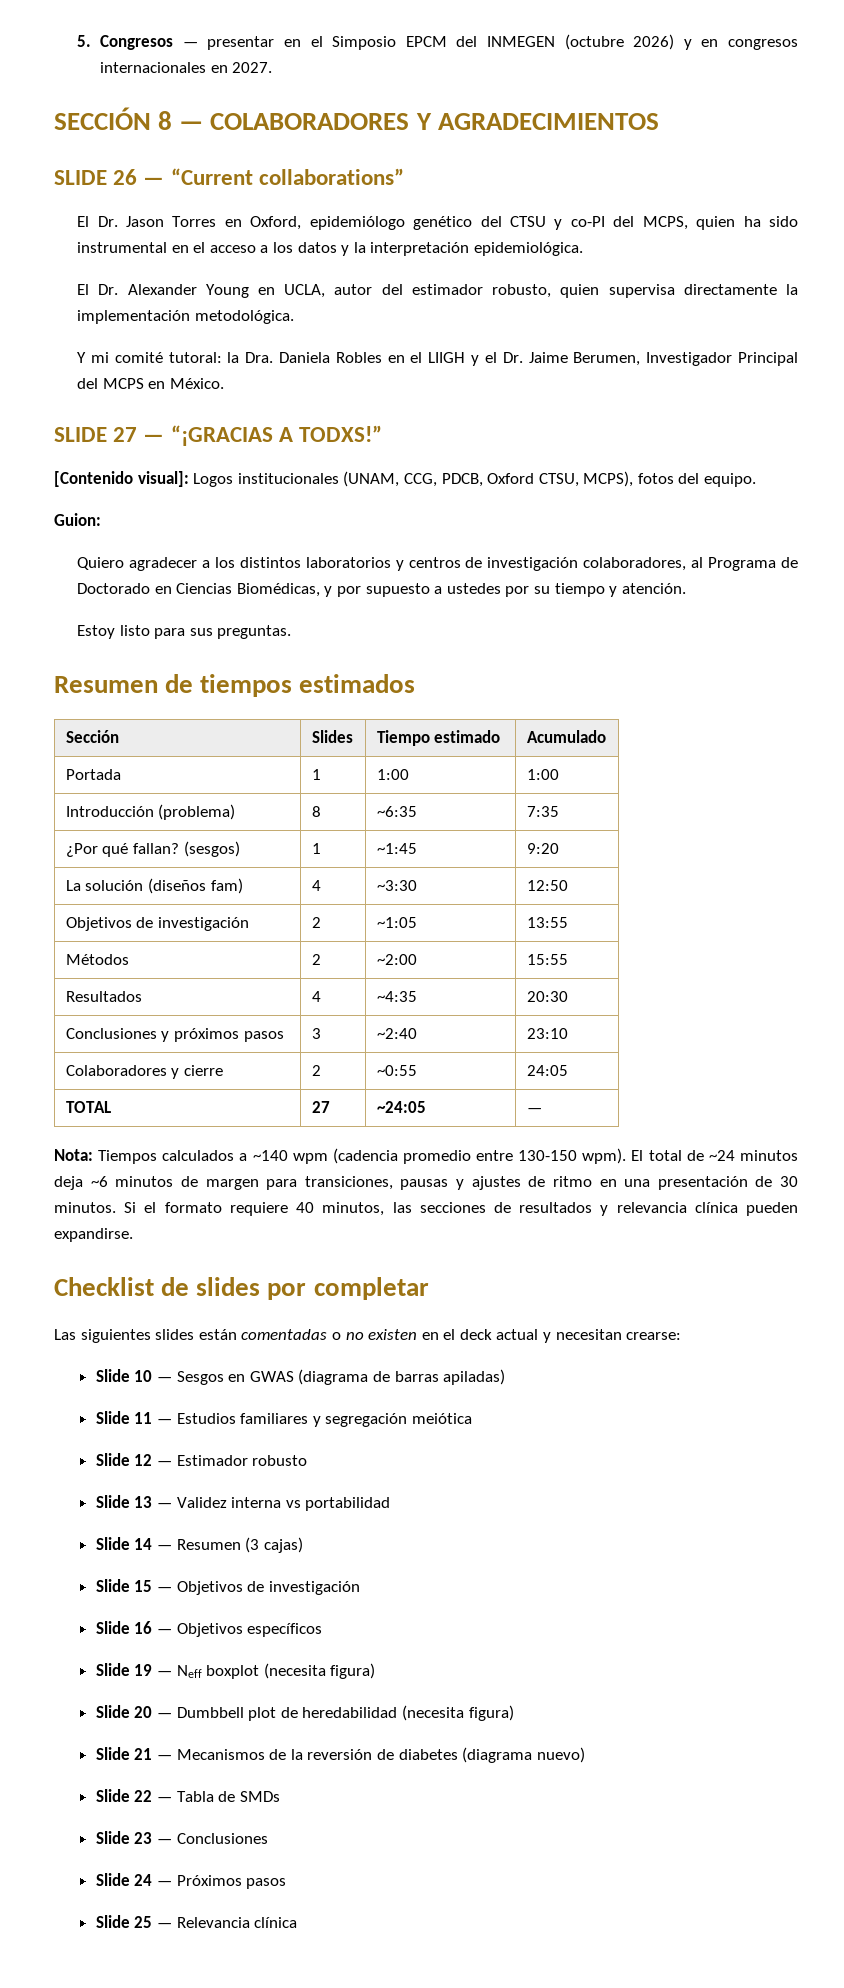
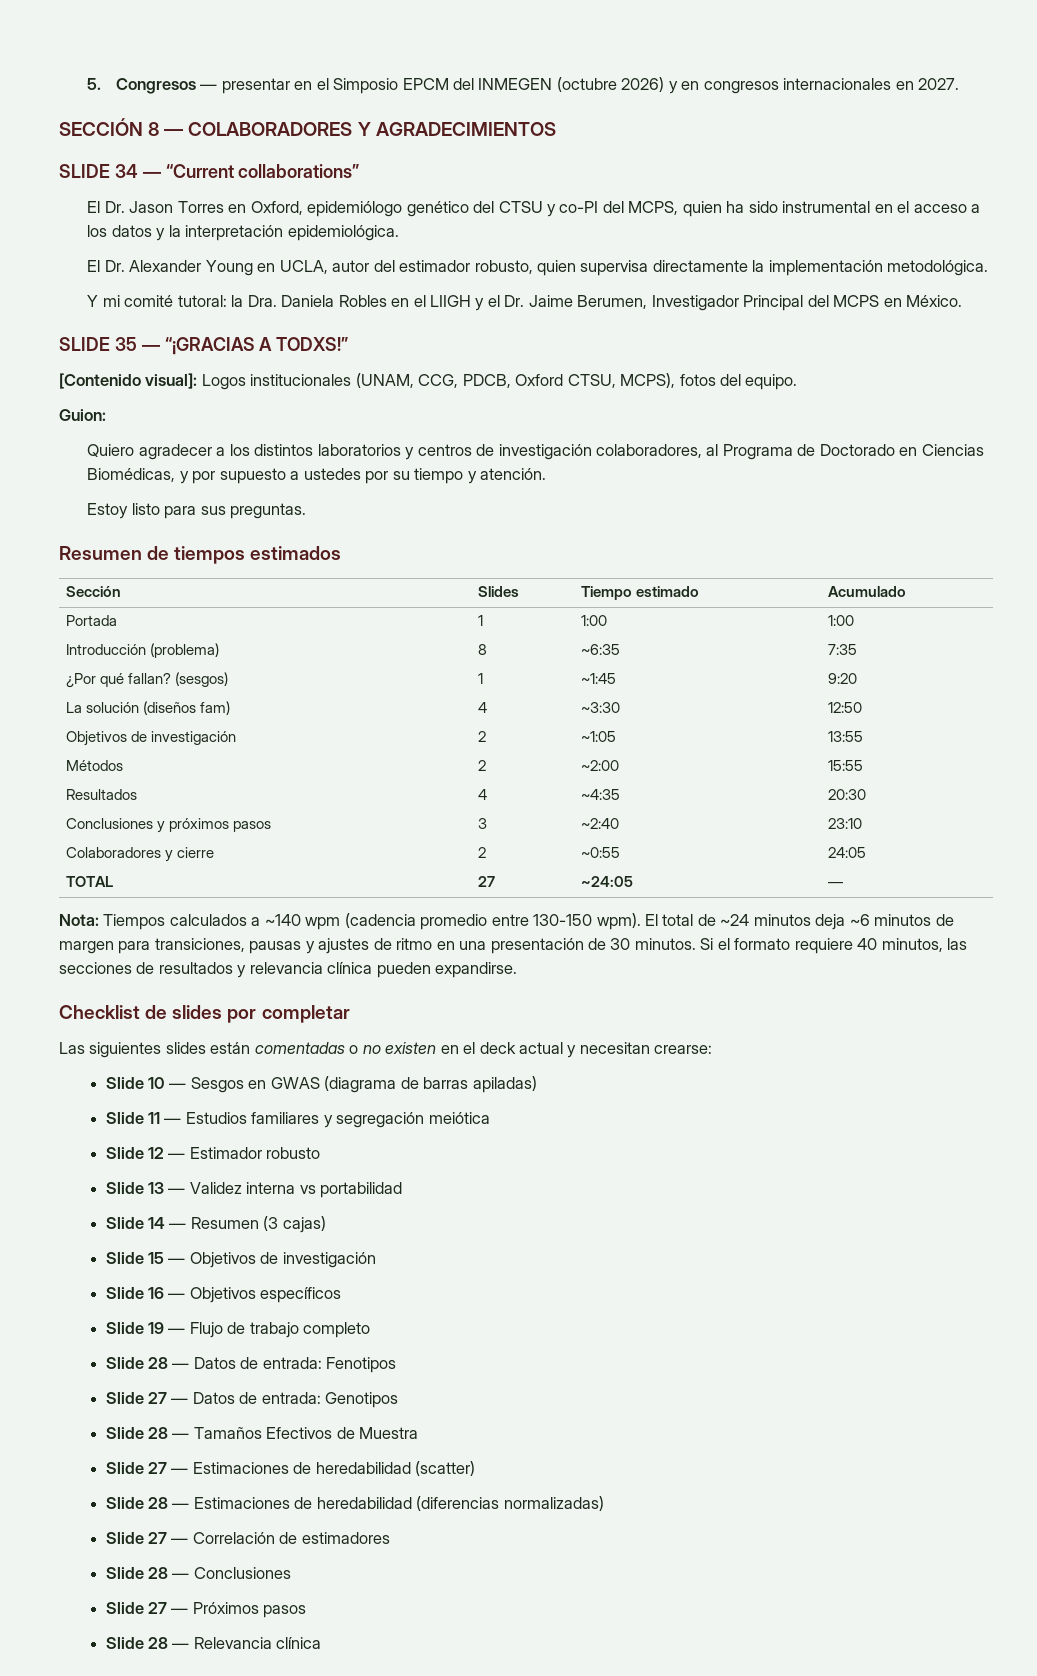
- SLIDE 26 — “Current collaborations”
+ SLIDE 34 — “Current collaborations”
- SLIDE 27 — “¡GRACIAS A TODXS!”
+ SLIDE 35 — “¡GRACIAS A TODXS!”
- Slide 19 — Neff boxplot (necesita figura)
- Slide 20 — Dumbbell plot de heredabilidad (necesita figura)
- Slide 21 — Mecanismos de la reversión de diabetes (diagrama nuevo)
- Slide 22 — Tabla de SMDs
- Slide 23 — Conclusiones
+ Slide 19 — Flujo de trabajo completo
+ Slide 28 — Datos de entrada: Fenotipos
+ Slide 27 — Datos de entrada: Genotipos
+ Slide 28 — Tamaños Efectivos de Muestra
+ Slide 27 — Estimaciones de heredabilidad (scatter)
+ Slide 28 — Estimaciones de heredabilidad (diferencias normalizadas)
+ Slide 27 — Correlación de estimadores
+ Slide 28 — Conclusiones
- Slide 24 — Próximos pasos
+ Slide 27 — Próximos pasos
- Slide 25 — Relevancia clínica
+ Slide 28 — Relevancia clínica

